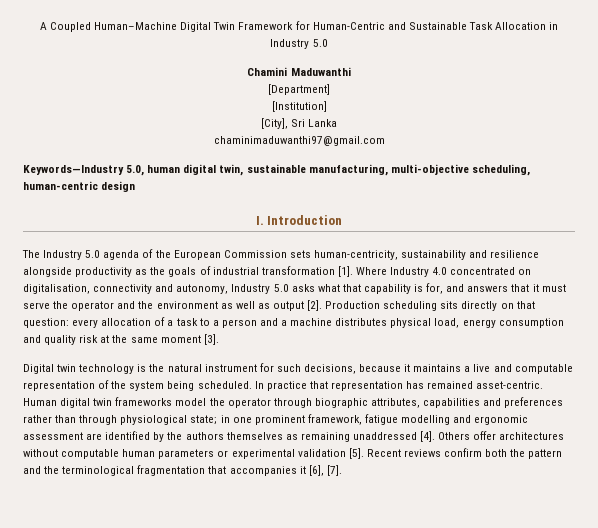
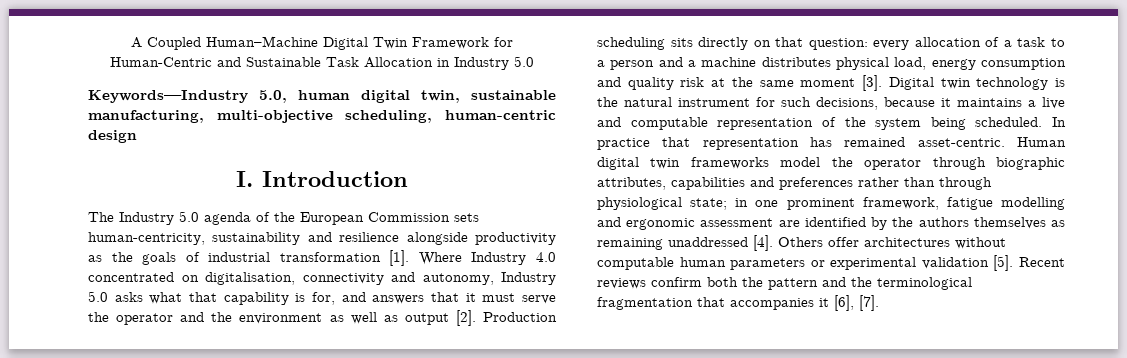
- Chamini Maduwanthi
- [Department]
- [Institution]
- [City], Sri Lanka
- chaminimaduwanthi97@gmail.com
- Production scheduling sits directly on that question: every allocation of a task to a person and a machine distributes physical load, energy consumption and quality risk at the same moment [3].
- Digital twin technology is the natural instrument for such decisions, because it maintains a live and computable representation of the system being scheduled.
+ Production scheduling sits directly on that question: every allocation of a task to a person and a machine distributes physical load, energy consumption and quality risk at the same moment [3]. Digital twin technology is the natural instrument for such decisions, because it maintains a live and computable representation of the system being scheduled.

